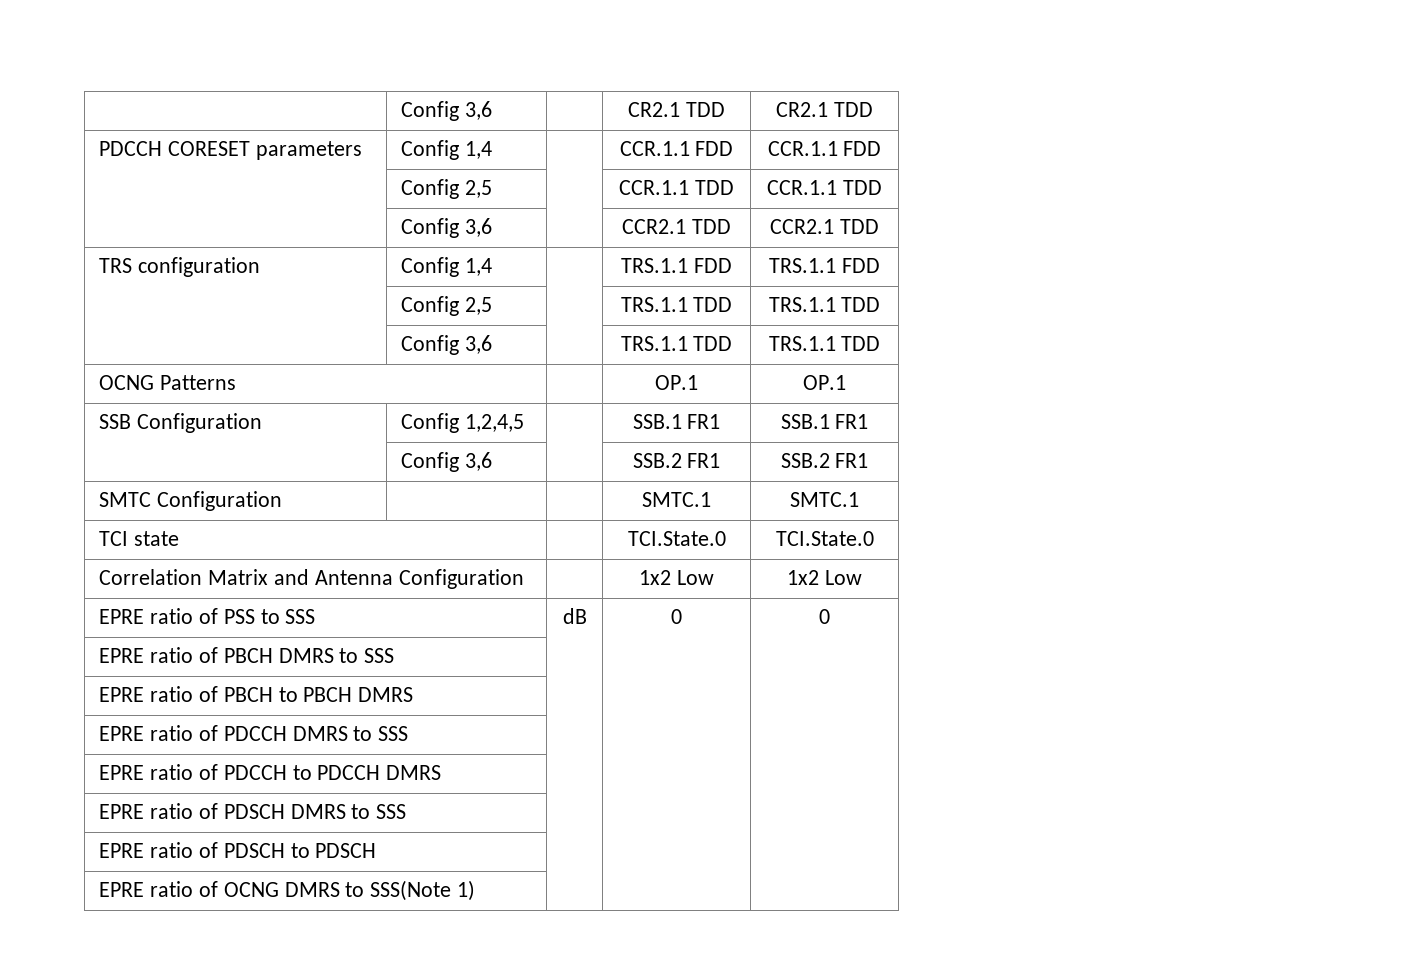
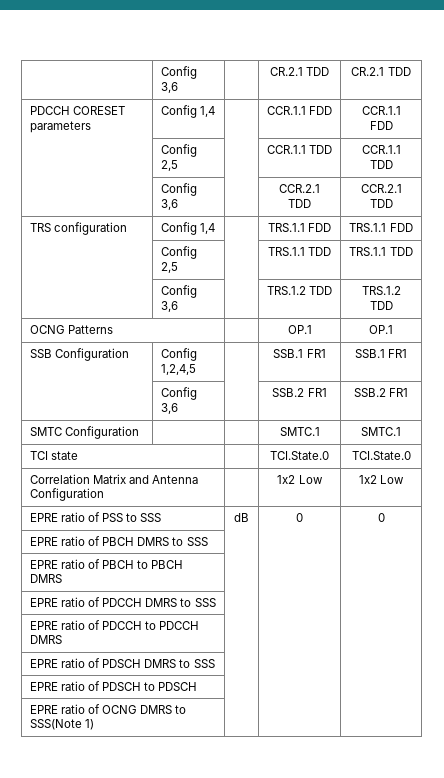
- | Config 3,6 | | CR2.1 TDD | CR2.1 TDD
+ | Config 3,6 | | CR.2.1 TDD | CR.2.1 TDD
- | Config 3,6 | | CCR2.1 TDD | CCR2.1 TDD
+ | Config 3,6 | | CCR.2.1 TDD | CCR.2.1 TDD
- | Config 3,6 | | TRS.1.1 TDD | TRS.1.1 TDD
+ | Config 3,6 | | TRS.1.2 TDD | TRS.1.2 TDD

